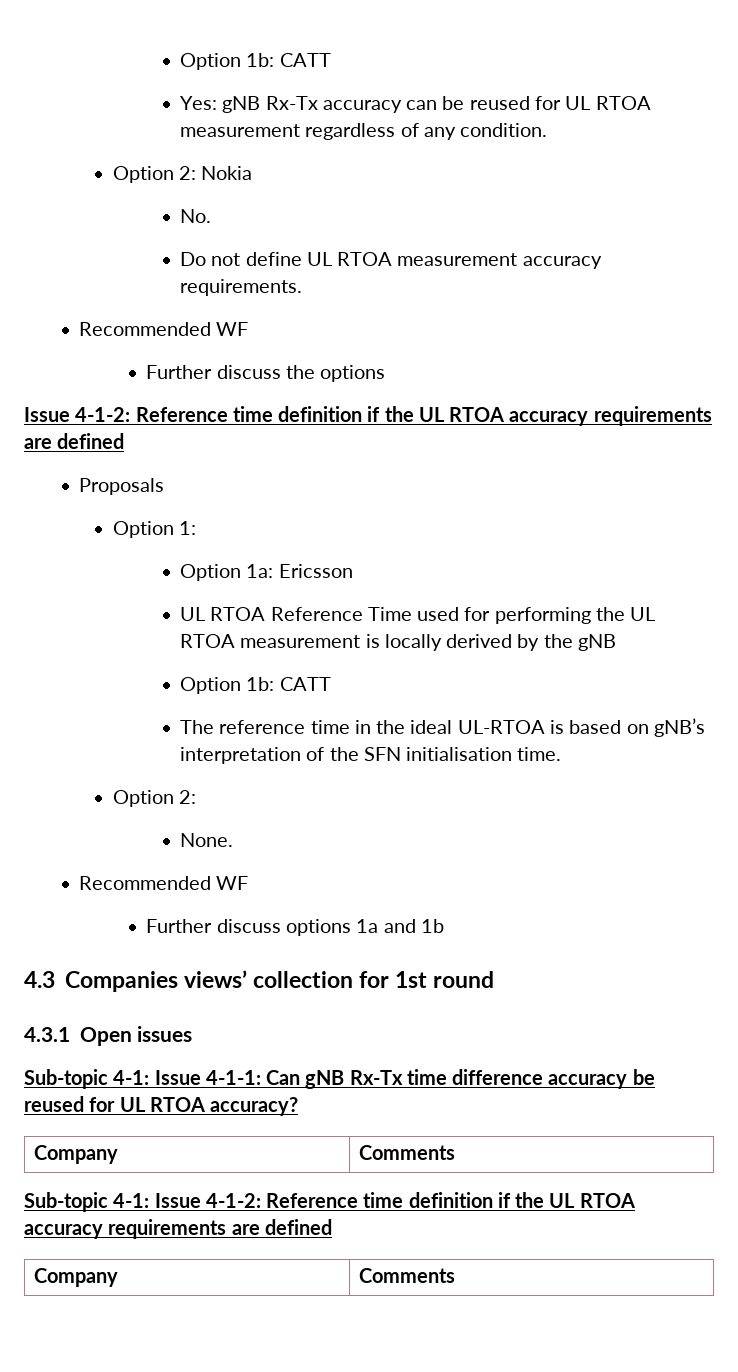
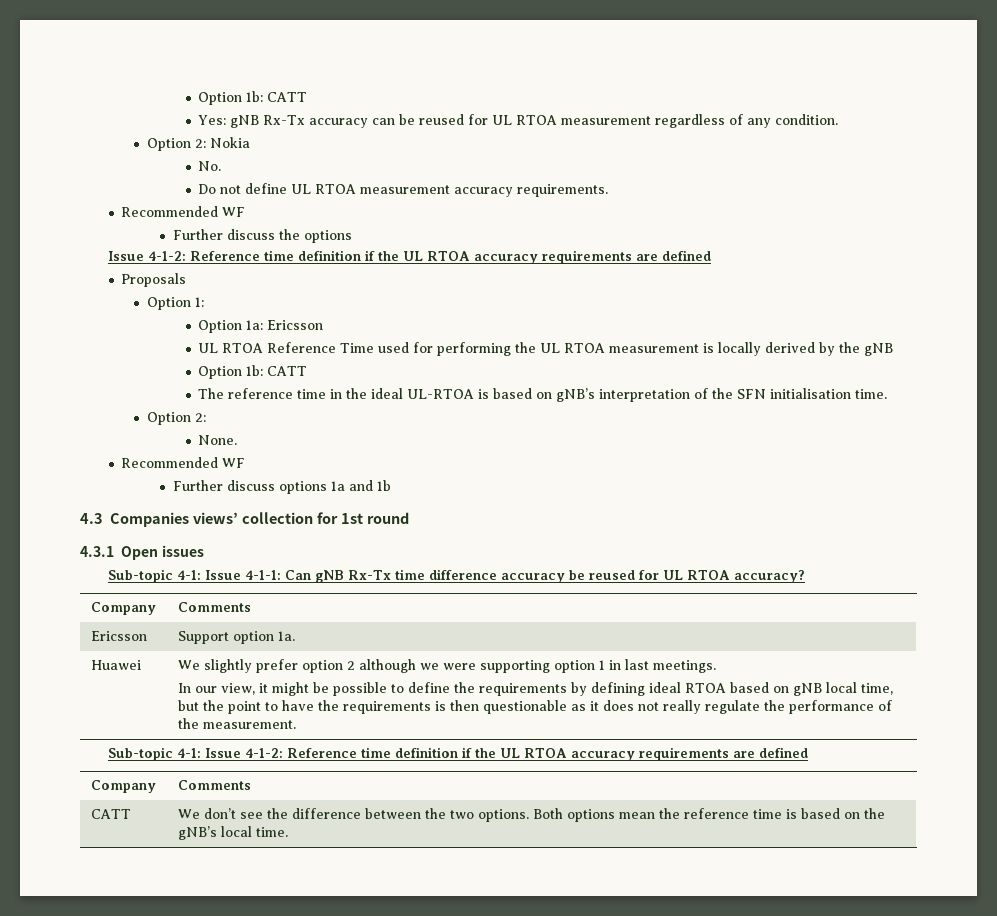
+ Ericsson | Support option 1a.
+ Huawei | We slightly prefer option 2 although we were supporting option 1 in last meetings.
+ In our view, it might be possible to define the requirements by defining ideal RTOA based on gNB local time, but the point to have the requirements is then questionable as it does not really regulate the performance of the measurement.
+ CATT | We don’t see the difference between the two options. Both options mean the reference time is based on the gNB’s local time.

